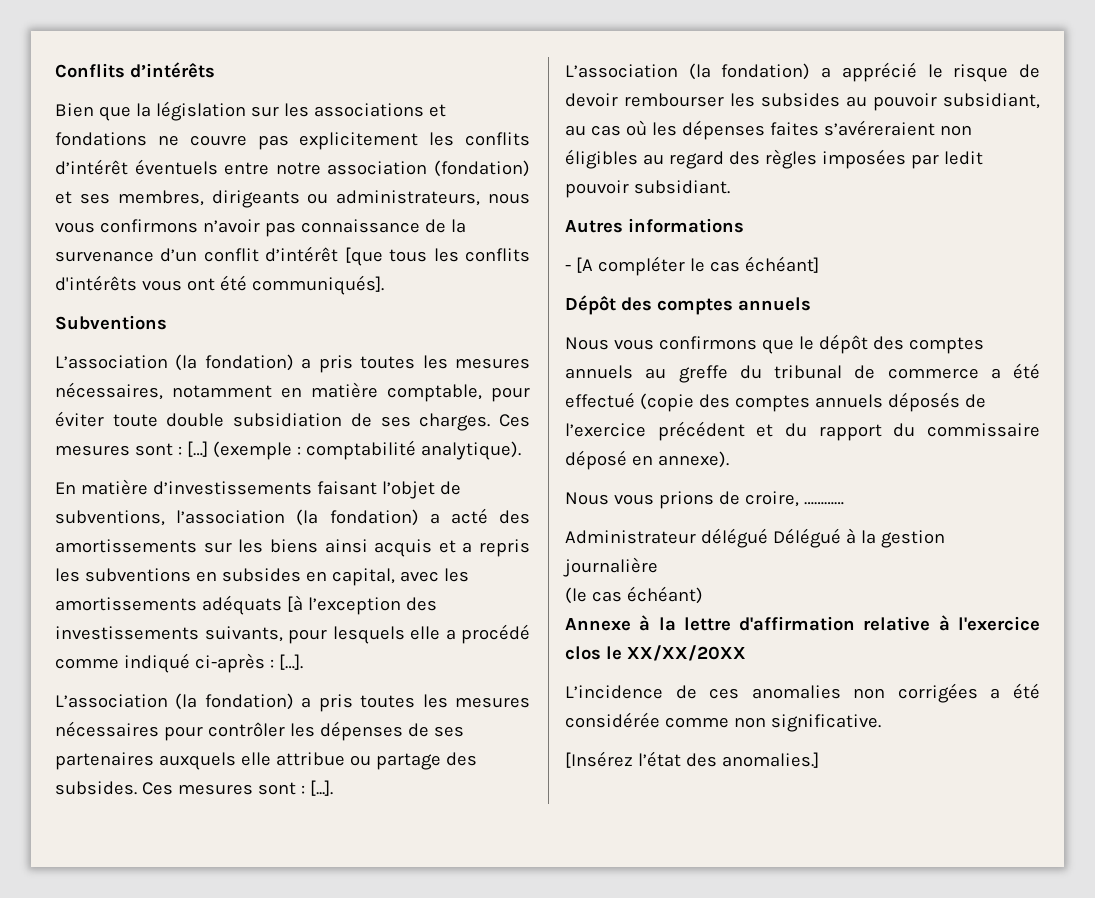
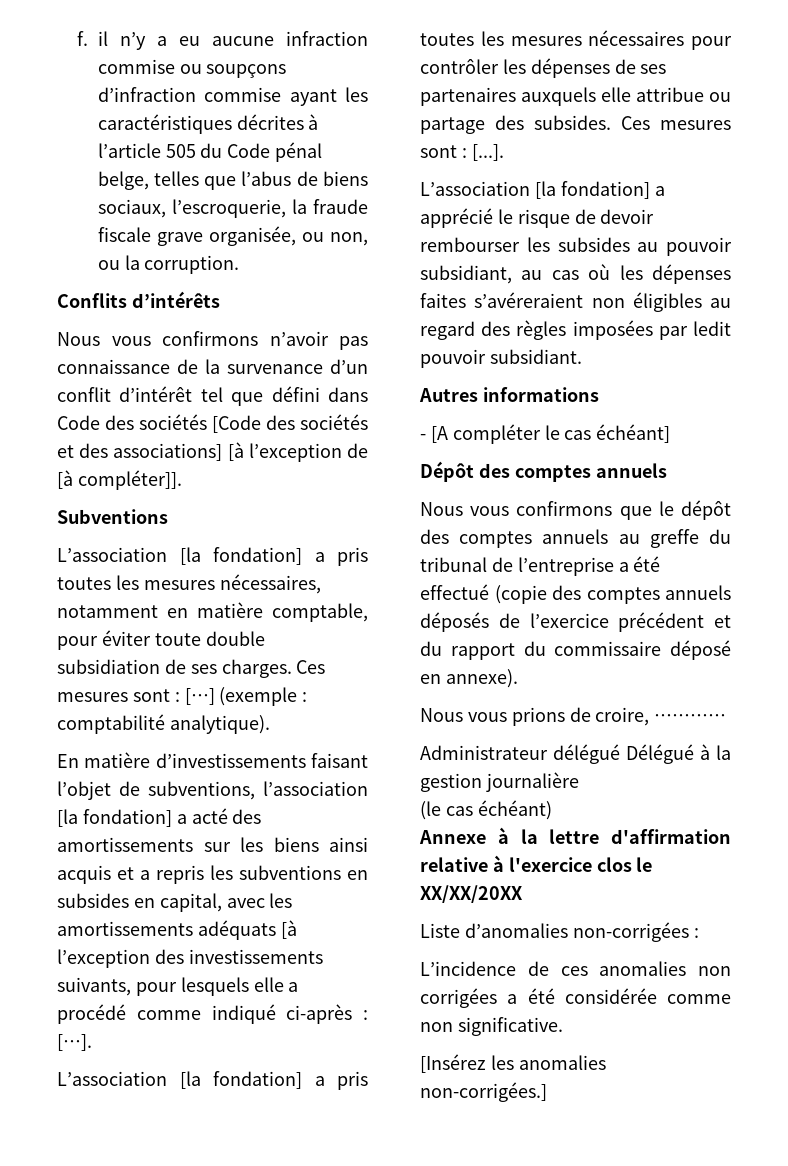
+ f. il n’y a eu aucune infraction commise ou soupçons d’infraction commise ayant les caractéristiques décrites à l’article 505 du Code pénal belge, telles que l’abus de biens sociaux, l’escroquerie, la fraude fiscale grave organisée, ou non, ou la corruption.
  Conflits d’intérêts
- Bien que la législation sur les associations et fondations ne couvre pas explicitement les conflits d’intérêt éventuels entre notre association (fondation) et ses membres, dirigeants ou administrateurs, nous vous confirmons n’avoir pas connaissance de la survenance d’un conflit d’intérêt [que tous les conflits d'intérêts vous ont été communiqués].
+ Nous vous confirmons n’avoir pas connaissance de la survenance d’un conflit d’intérêt tel que défini dans Code des sociétés [Code des sociétés et des associations] [à l’exception de [à compléter]].
- L’association (la fondation) a pris toutes les mesures nécessaires, notamment en matière comptable, pour éviter toute double subsidiation de ses charges.
+ L’association [la fondation] a pris toutes les mesures nécessaires, notamment en matière comptable, pour éviter toute double subsidiation de ses charges.
- En matière d’investissements faisant l’objet de subventions, l’association (la fondation) a acté des amortissements sur les biens ainsi acquis et a repris les subventions en subsides en capital, avec les amortissements adéquats [à l’exception des investissements suivants, pour lesquels elle a procédé comme indiqué ci-après : […].
+ En matière d’investissements faisant l’objet de subventions, l’association [la fondation] a acté des amortissements sur les biens ainsi acquis et a repris les subventions en subsides en capital, avec les amortissements adéquats [à l’exception des investissements suivants, pour lesquels elle a procédé comme indiqué ci-après : […].
- L’association (la fondation) a pris toutes les mesures nécessaires pour contrôler les dépenses de ses partenaires auxquels elle attribue ou partage des subsides.
+ L’association [la fondation] a pris toutes les mesures nécessaires pour contrôler les dépenses de ses partenaires auxquels elle attribue ou partage des subsides.
- L’association (la fondation) a apprécié le risque de devoir rembourser les subsides au pouvoir subsidiant, au cas où les dépenses faites s’avéreraient non éligibles au regard des règles imposées par ledit pouvoir subsidiant.
+ L’association [la fondation] a apprécié le risque de devoir rembourser les subsides au pouvoir subsidiant, au cas où les dépenses faites s’avéreraient non éligibles au regard des règles imposées par ledit pouvoir subsidiant.
- Nous vous confirmons que le dépôt des comptes annuels au greffe du tribunal de commerce a été effectué (copie des comptes annuels déposés de l’exercice précédent et du rapport du commissaire déposé en annexe).
+ Nous vous confirmons que le dépôt des comptes annuels au greffe du tribunal de l’entreprise a été effectué (copie des comptes annuels déposés de l’exercice précédent et du rapport du commissaire déposé en annexe).
+ Liste d’anomalies non-corrigées :
- [Insérez l’état des anomalies.]
+ [Insérez les anomalies non-corrigées.]

